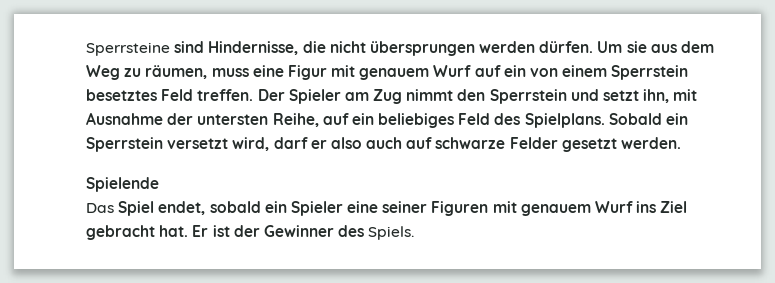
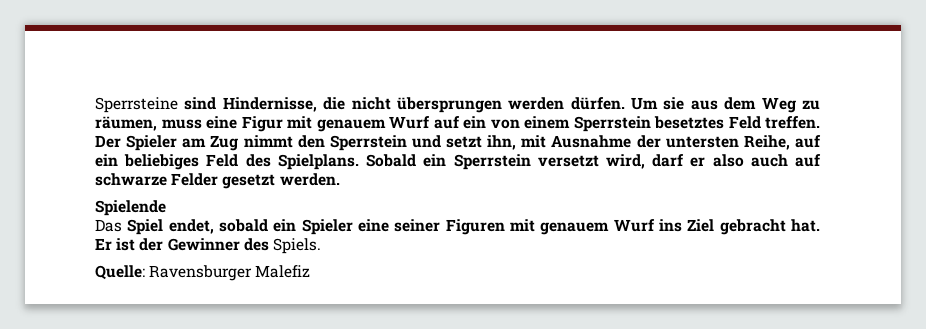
+ Quelle: Ravensburger Malefiz

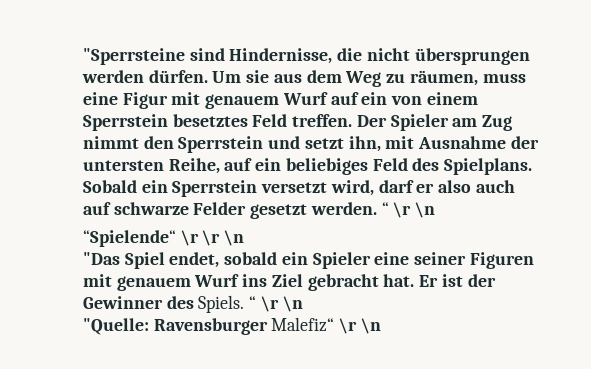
- Sperrsteine sind Hindernisse, die nicht übersprungen werden dürfen.
+ "Sperrsteine sind Hindernisse, die nicht übersprungen werden dürfen.
- Sobald ein Sperrstein versetzt wird, darf er also auch auf schwarze Felder gesetzt werden.
- Spielende
- Das Spiel endet, sobald ein Spieler eine seiner Figuren mit genauem Wurf ins Ziel gebracht hat.
+ Sobald ein Sperrstein versetzt wird, darf er also auch auf schwarze Felder gesetzt werden. “ \r \n
+ “Spielende“ \r \r \n
+ "Das Spiel endet, sobald ein Spieler eine seiner Figuren mit genauem Wurf ins Ziel gebracht hat.
- Er ist der Gewinner des Spiels.
- Quelle: Ravensburger Malefiz
+ Er ist der Gewinner des Spiels. “ \r \n
+ "Quelle: Ravensburger Malefiz“ \r \n

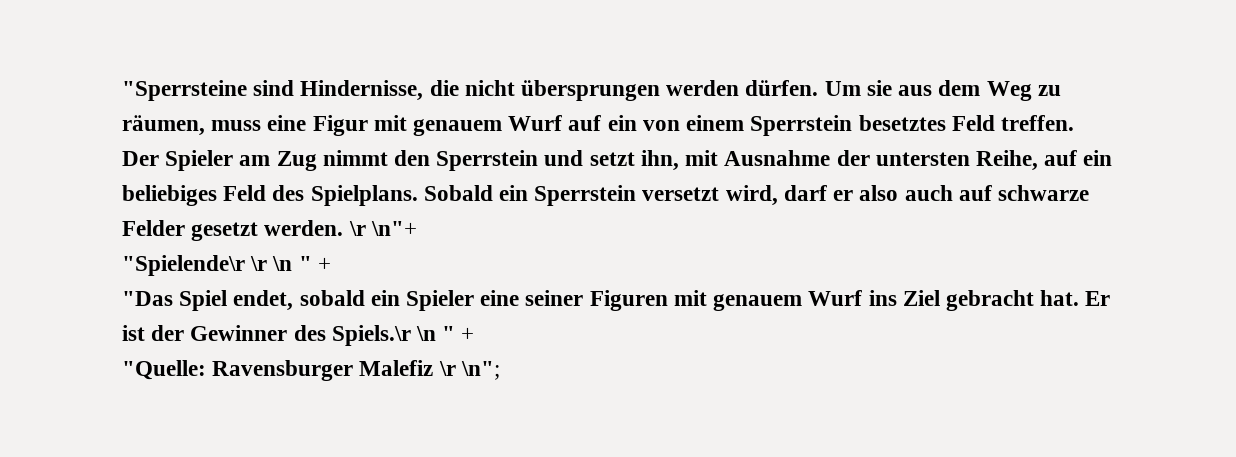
- Sobald ein Sperrstein versetzt wird, darf er also auch auf schwarze Felder gesetzt werden. “ \r \n
- “Spielende“ \r \r \n
+ Sobald ein Sperrstein versetzt wird, darf er also auch auf schwarze Felder gesetzt werden. \r \n"+
+ "Spielende\r \r \n " +
- Er ist der Gewinner des Spiels. “ \r \n
+ Er ist der Gewinner des Spiels.\r \n " +
- "Quelle: Ravensburger Malefiz“ \r \n
+ "Quelle: Ravensburger Malefiz \r \n";

